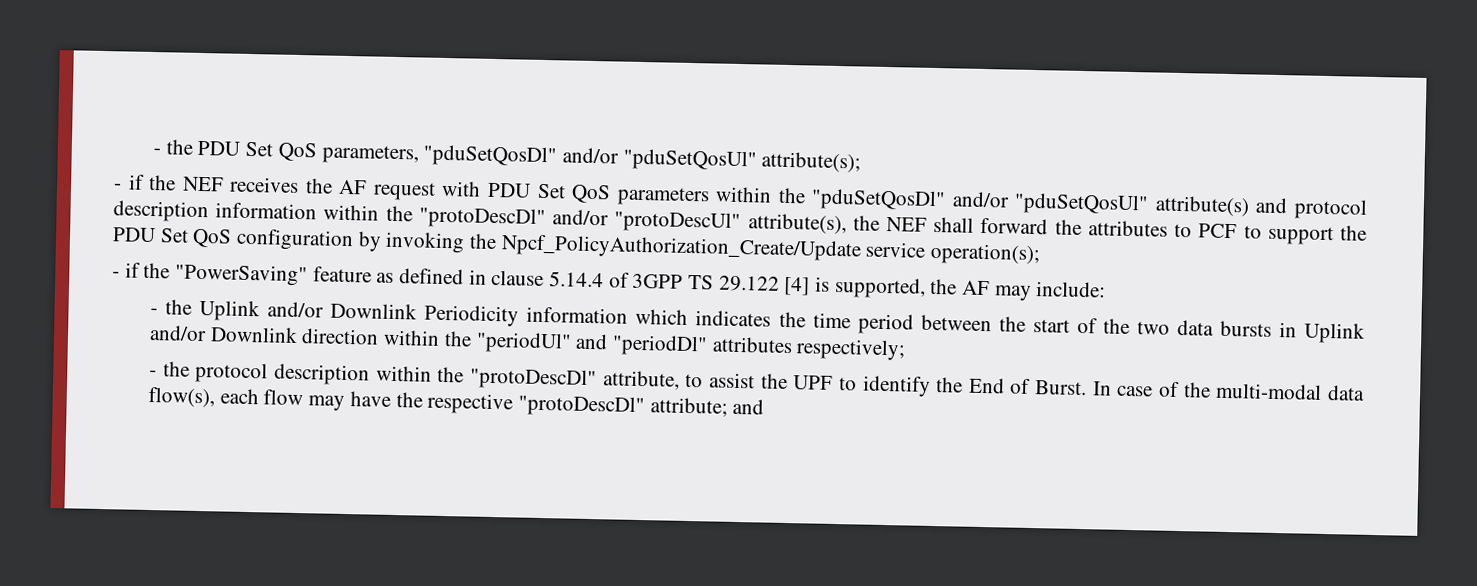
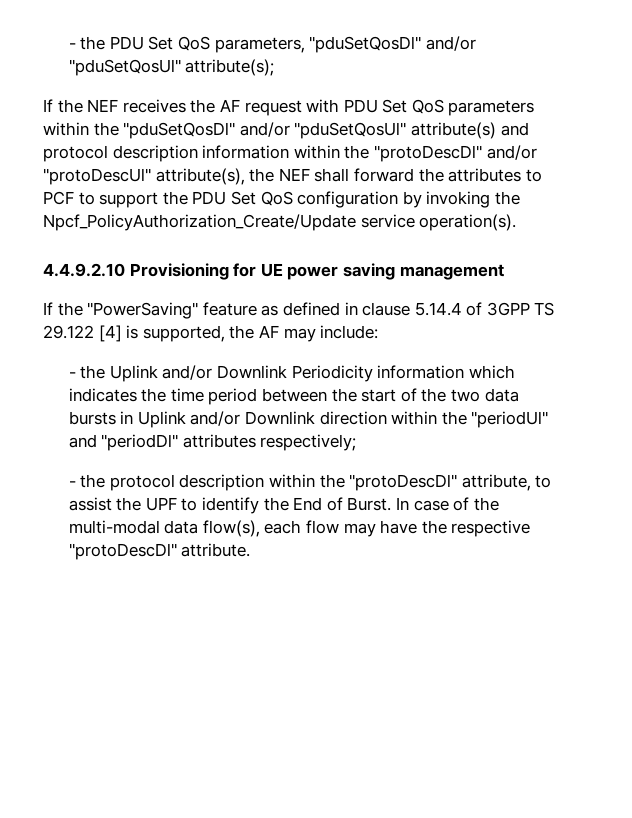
- - if the NEF receives the AF request with PDU Set QoS parameters within the "pduSetQosDl" and/or "pduSetQosUl" attribute(s) and protocol description information within the "protoDescDl" and/or "protoDescUl" attribute(s), the NEF shall forward the attributes to PCF to support the PDU Set QoS configuration by invoking the Npcf_PolicyAuthorization_Create/Update service operation(s);
- - if the "PowerSaving" feature as defined in clause 5.14.4 of 3GPP TS 29.122 [4] is supported, the AF may include:
+ If the NEF receives the AF request with PDU Set QoS parameters within the "pduSetQosDl" and/or "pduSetQosUl" attribute(s) and protocol description information within the "protoDescDl" and/or "protoDescUl" attribute(s), the NEF shall forward the attributes to PCF to support the PDU Set QoS configuration by invoking the Npcf_PolicyAuthorization_Create/Update service operation(s).
+ 4.4.9.2.10 Provisioning for UE power saving management
+ If the "PowerSaving" feature as defined in clause 5.14.4 of 3GPP TS 29.122 [4] is supported, the AF may include:
- In case of the multi-modal data flow(s), each flow may have the respective "protoDescDl" attribute; and
+ In case of the multi-modal data flow(s), each flow may have the respective "protoDescDl" attribute.

